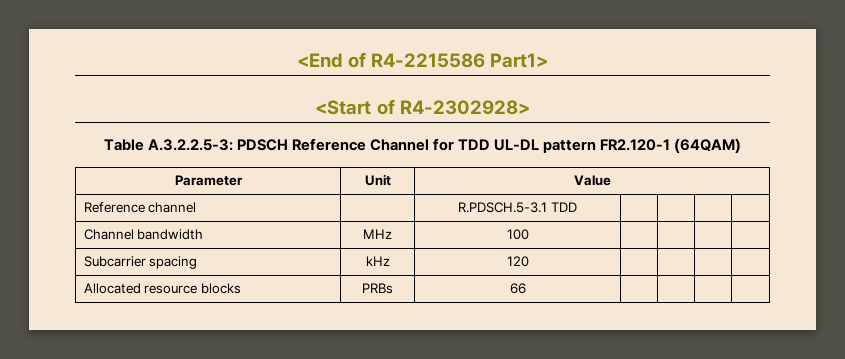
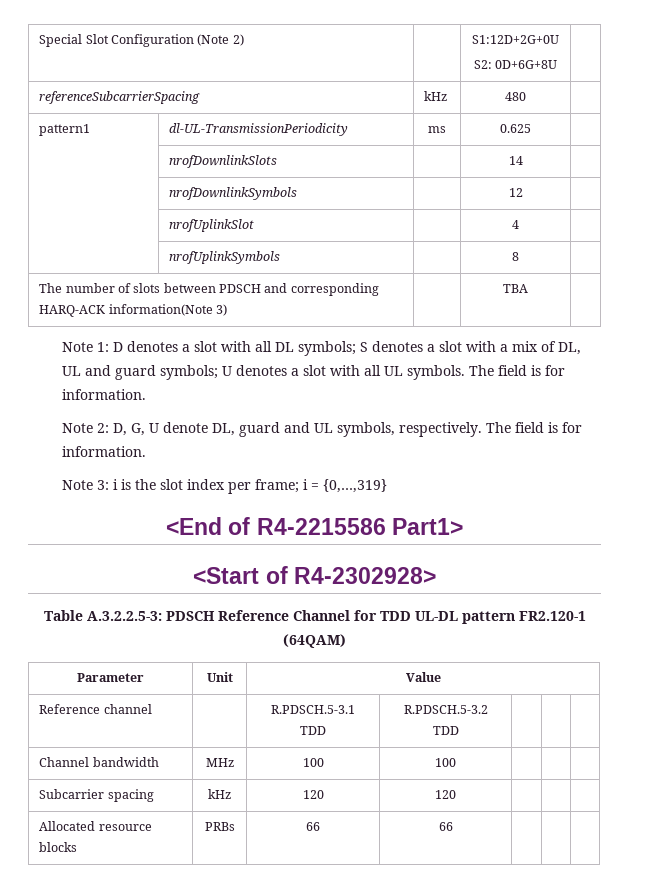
+ Special Slot Configuration (Note 2) | | S1:12D+2G+0U
+ S2: 0D+6G+8U |
+ referenceSubcarrierSpacing | kHz | 480 |
+ pattern1 | dl-UL-TransmissionPeriodicity | ms | 0.625 |
+ | nrofDownlinkSlots | | 14 |
+ | nrofDownlinkSymbols | | 12 |
+ | nrofUplinkSlot | | 4 |
+ | nrofUplinkSymbols | | 8 |
+ The number of slots between PDSCH and corresponding HARQ-ACK information(Note 3) | | TBA |
+ Note 1: D denotes a slot with all DL symbols; S denotes a slot with a mix of DL, UL and guard symbols; U denotes a slot with all UL symbols. The field is for information.
+ Note 2: D, G, U denote DL, guard and UL symbols, respectively. The field is for information.
+ Note 3: i is the slot index per frame; i = {0,…,319}
- Reference channel | | R.PDSCH.5-3.1 TDD | | | |
+ Reference channel | | R.PDSCH.5-3.1 TDD | R.PDSCH.5-3.2 TDD | | |
- Channel bandwidth | MHz | 100 | | | |
+ Channel bandwidth | MHz | 100 | 100 | | |
- Subcarrier spacing | kHz | 120 | | | |
+ Subcarrier spacing | kHz | 120 | 120 | | |
- Allocated resource blocks | PRBs | 66 | | | |
+ Allocated resource blocks | PRBs | 66 | 66 | | |

